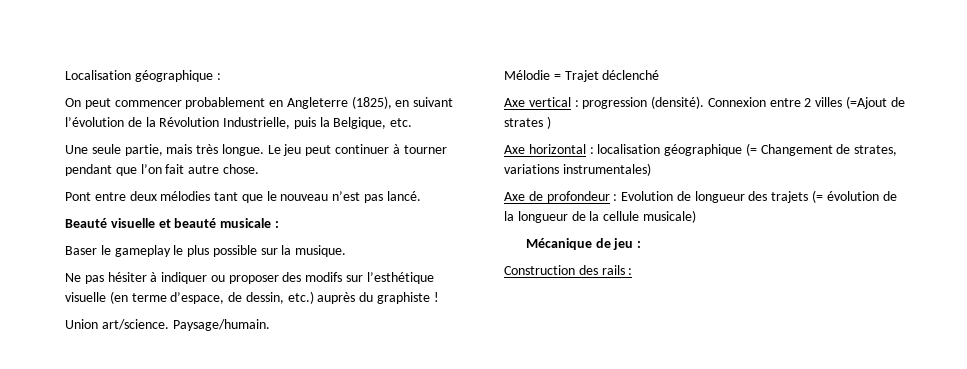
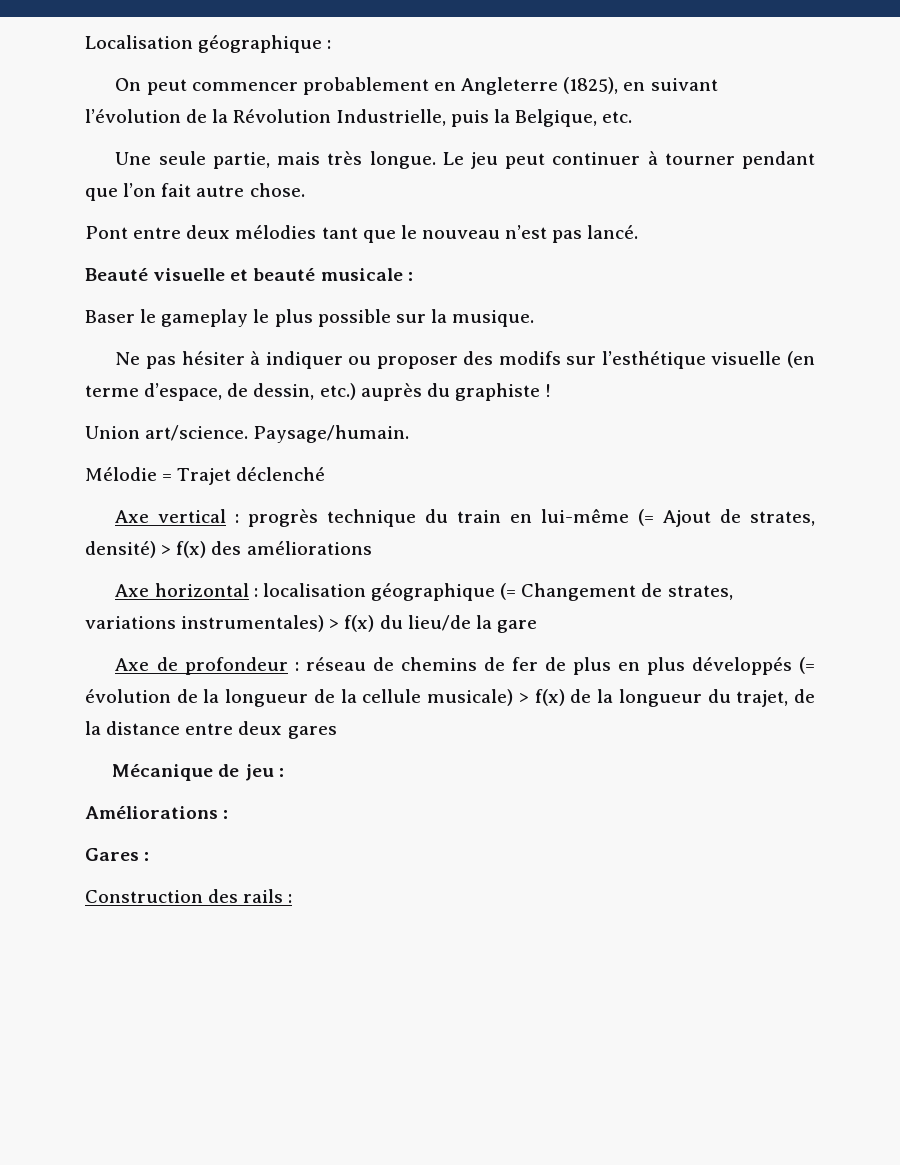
- Axe vertical : progression (densité). Connexion entre 2 villes (=Ajout de strates )
+ Axe vertical : progrès technique du train en lui-même (= Ajout de strates, densité) > f(x) des améliorations
- Axe horizontal : localisation géographique (= Changement de strates, variations instrumentales)
- Axe de profondeur : Evolution de longueur des trajets (= évolution de la longueur de la cellule musicale)
+ Axe horizontal : localisation géographique (= Changement de strates, variations instrumentales) > f(x) du lieu/de la gare
+ Axe de profondeur : réseau de chemins de fer de plus en plus développés (= évolution de la longueur de la cellule musicale) > f(x) de la longueur du trajet, de la distance entre deux gares
+ Améliorations :
+ Gares :

